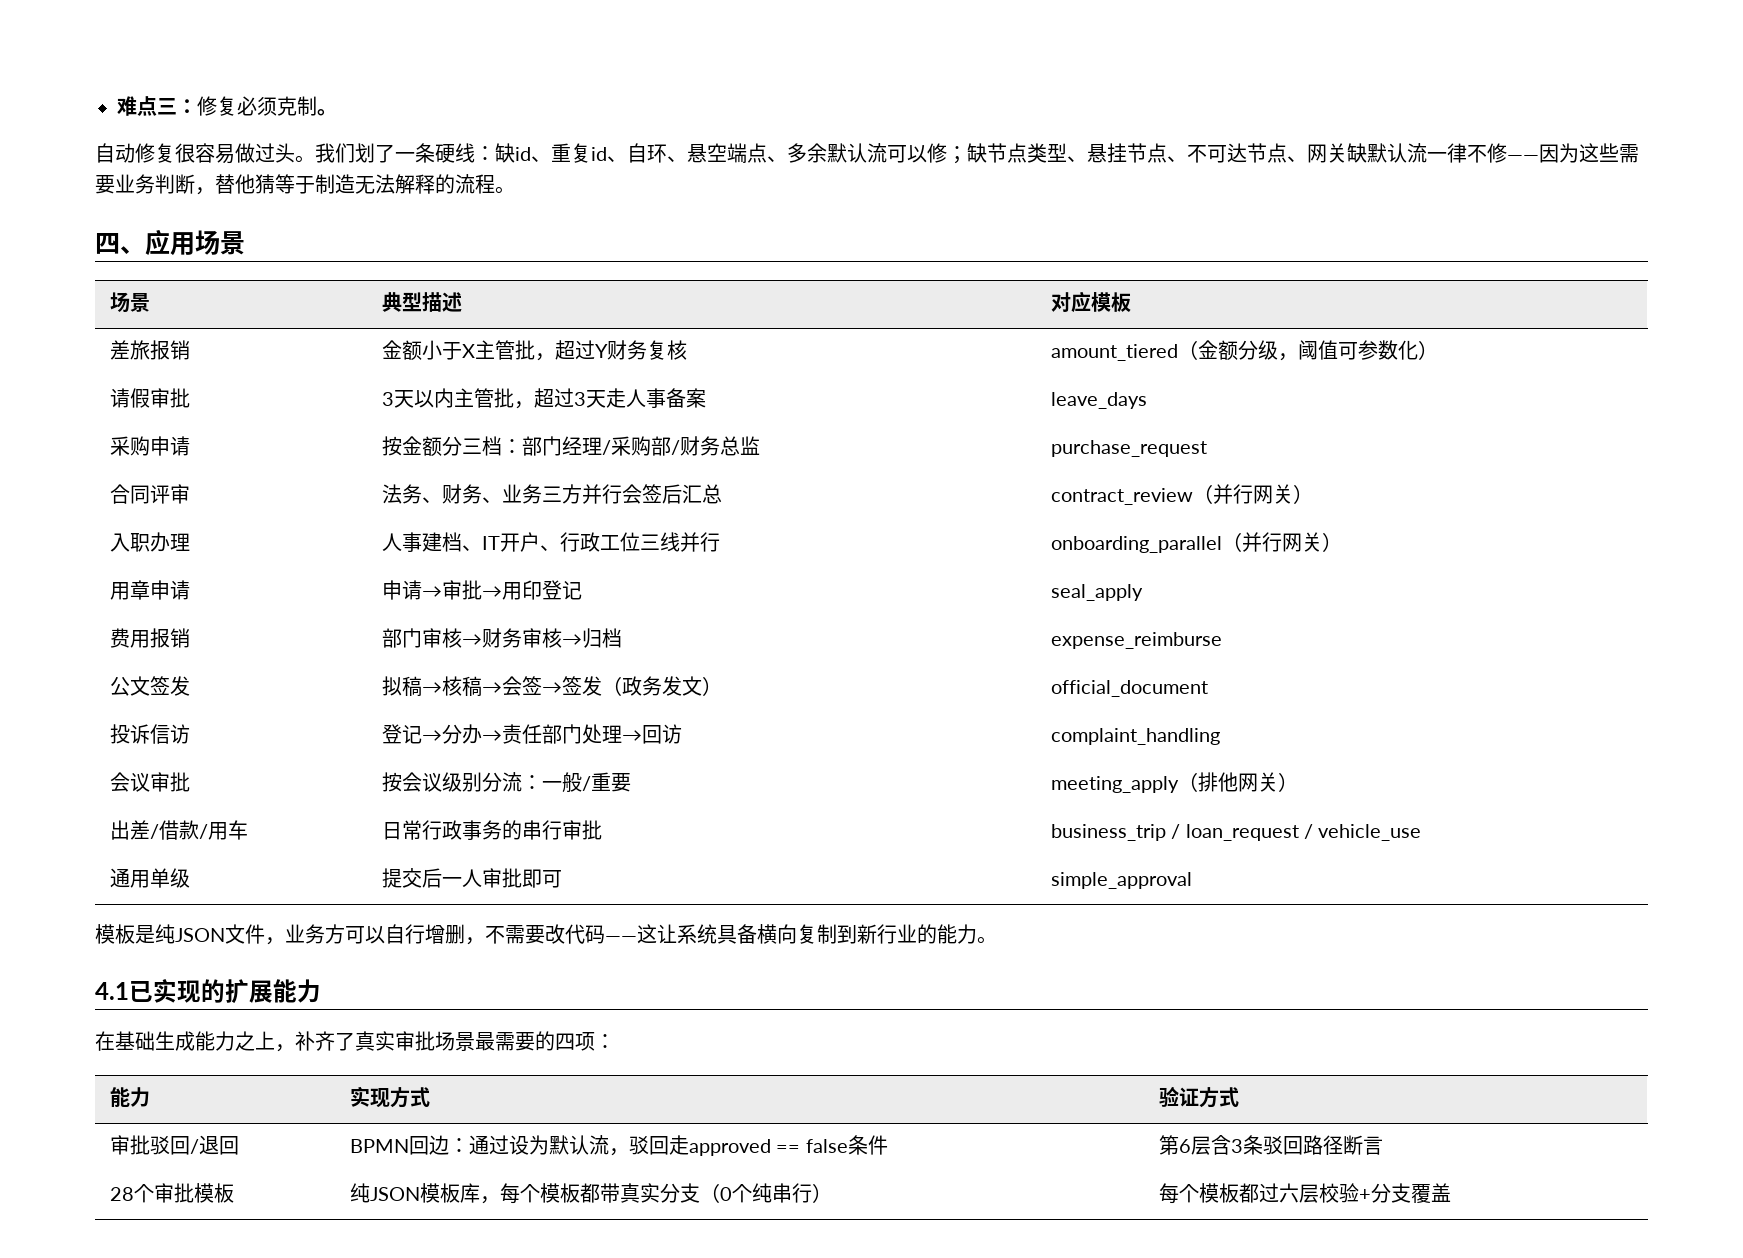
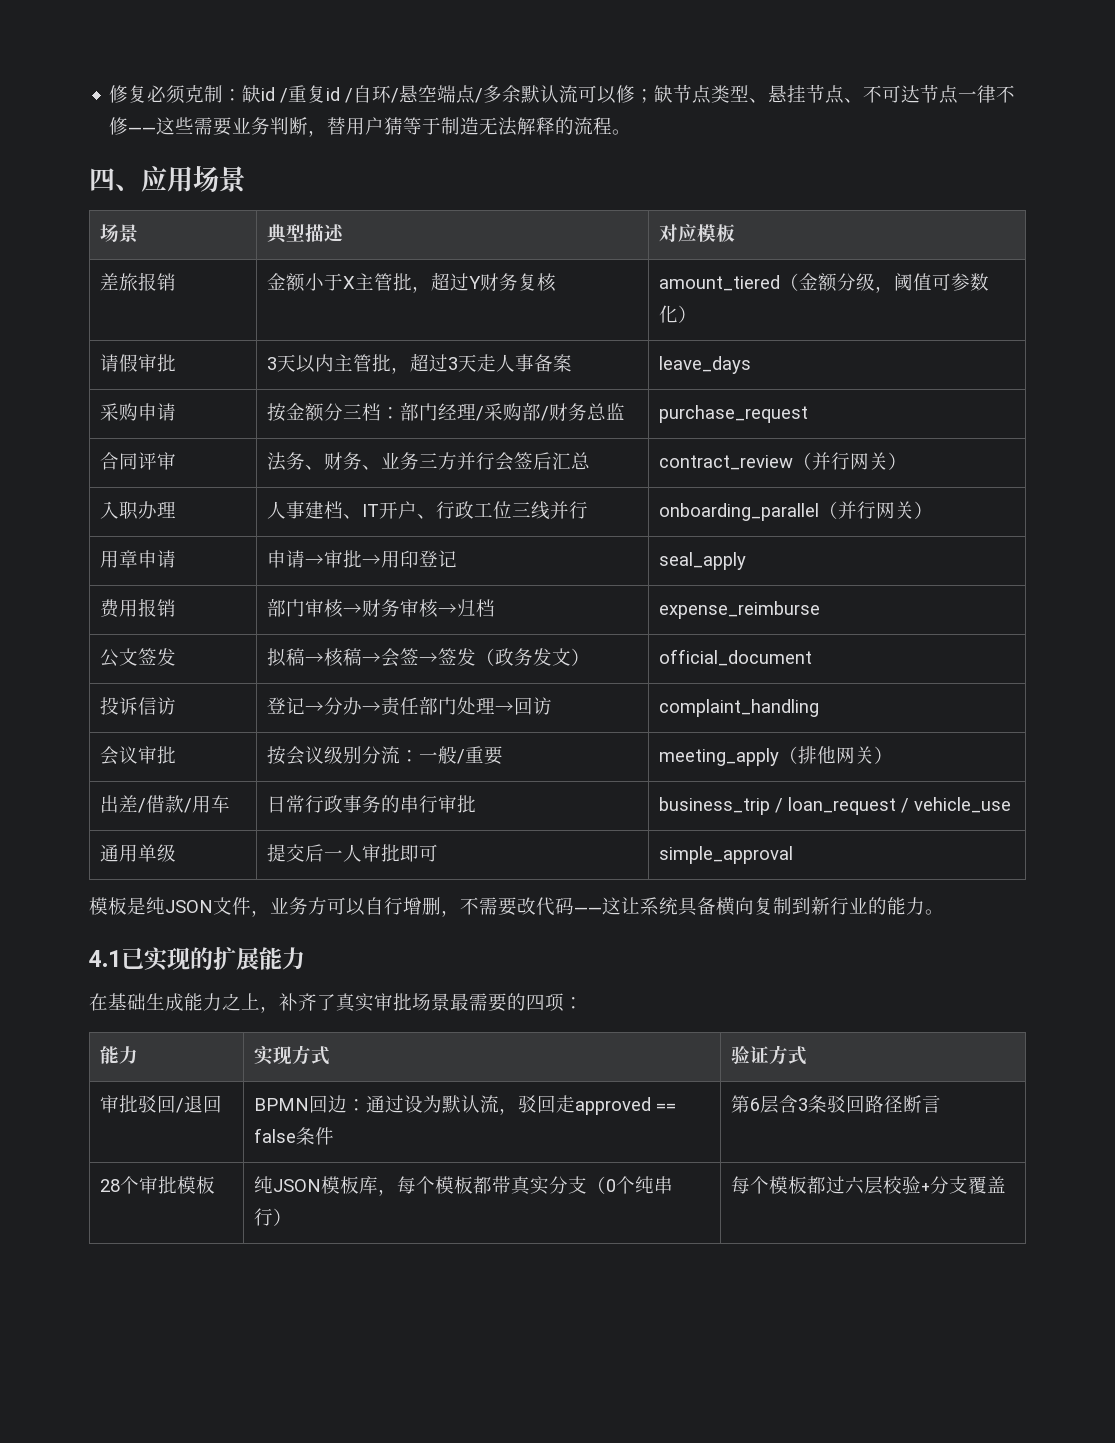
- 难点三：修复必须克制。
- 自动修复很容易做过头。我们划了一条硬线：缺id、重复id、自环、悬空端点、多余默认流可以修；缺节点类型、悬挂节点、不可达节点、网关缺默认流一律不修——因为这些需要业务判断，替他猜等于制造无法解释的流程。
+ 修复必须克制：缺id /重复id /自环/悬空端点/多余默认流可以修；缺节点类型、悬挂节点、不可达节点一律不修——这些需要业务判断，替用户猜等于制造无法解释的流程。

